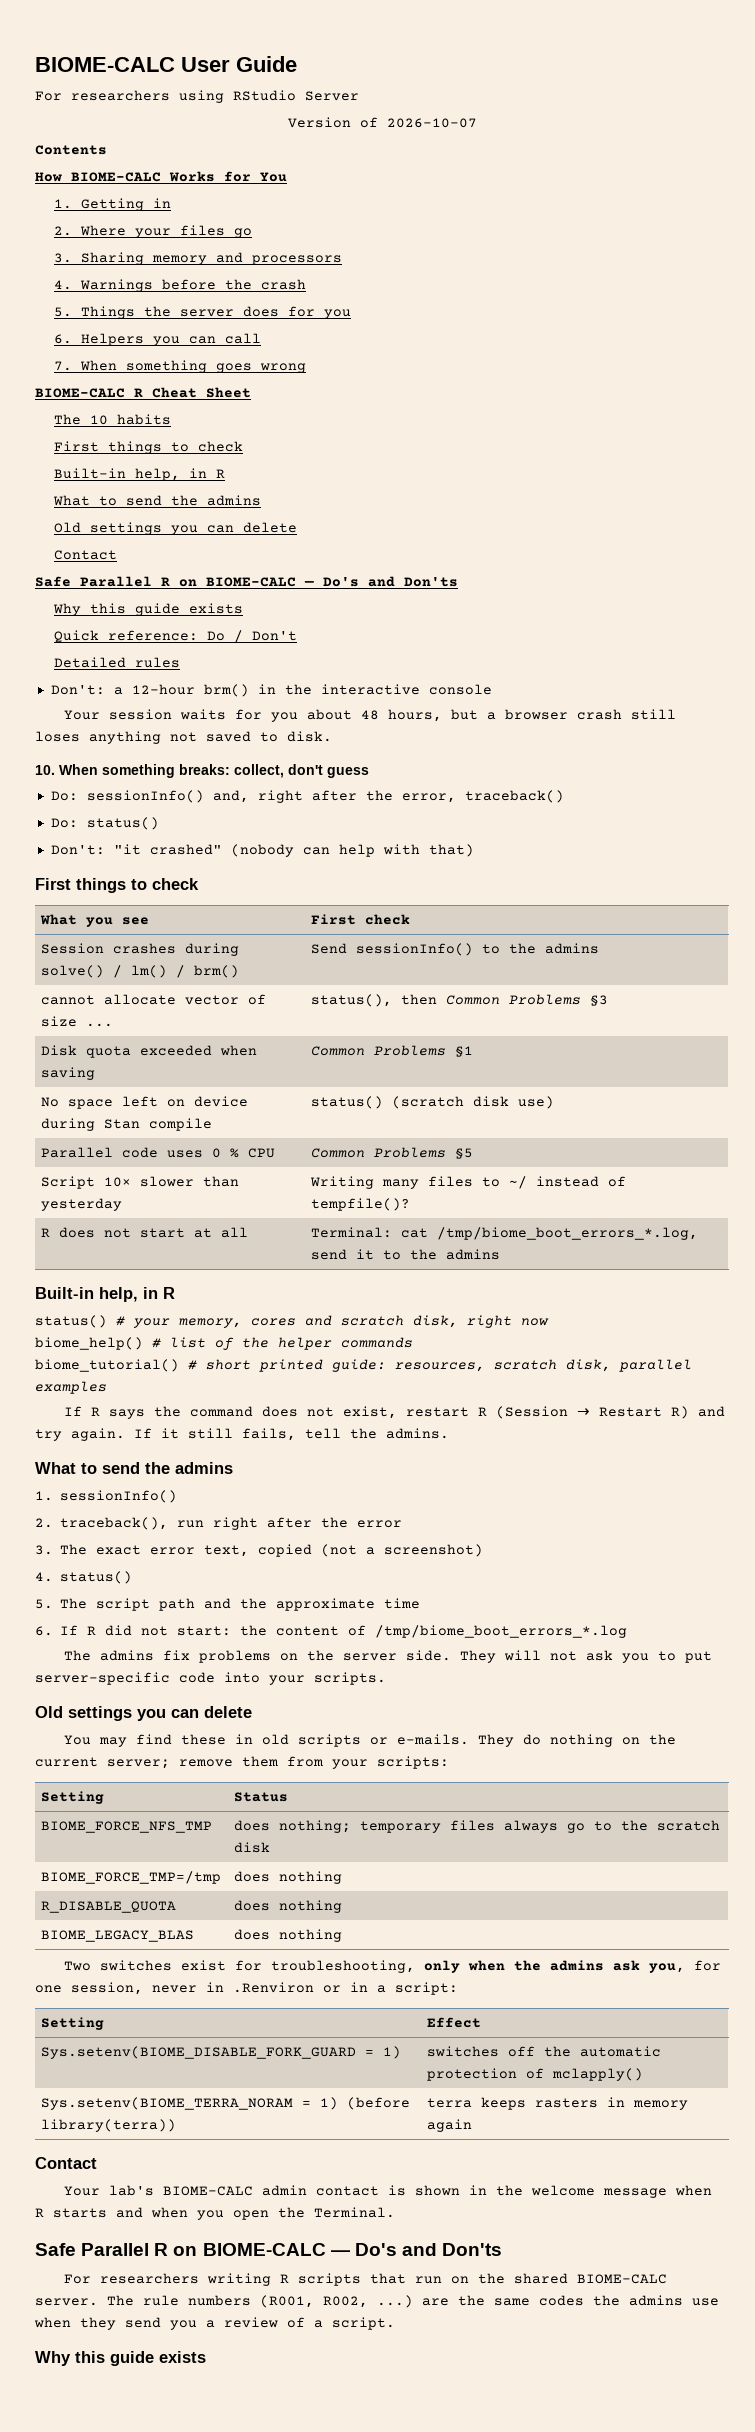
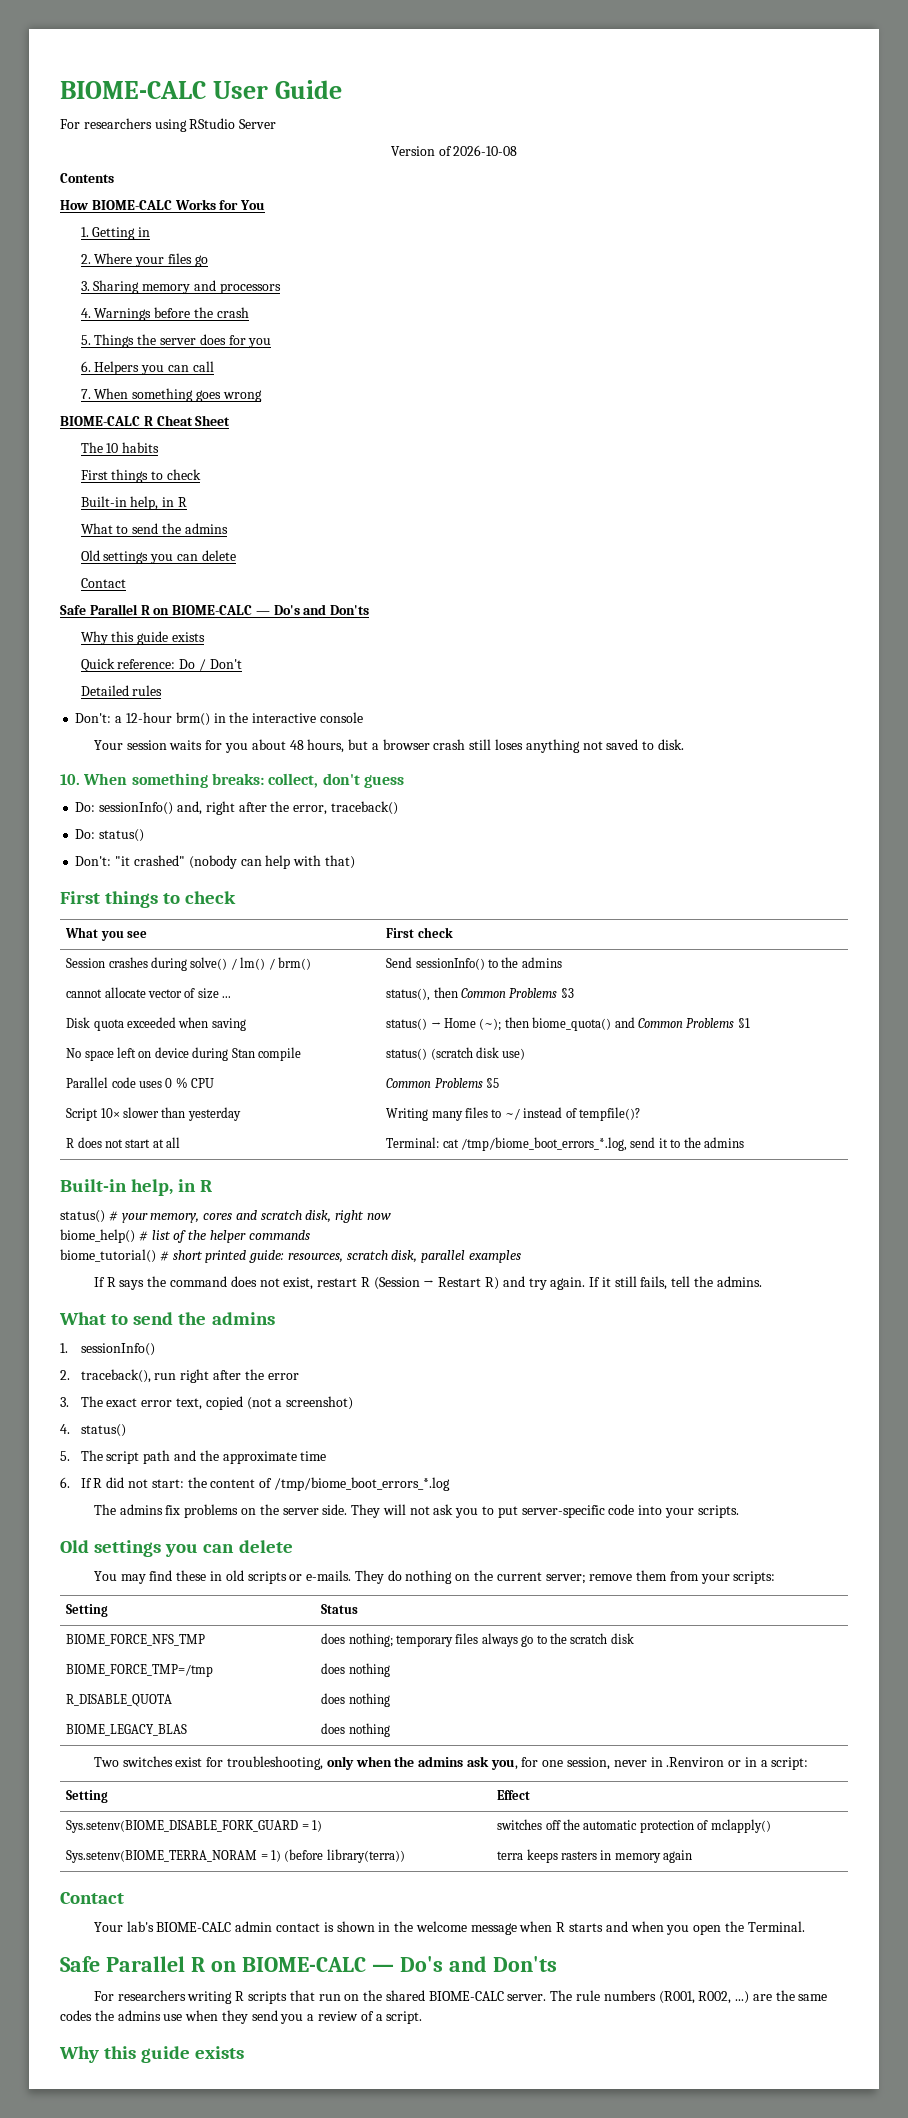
- Version of 2026-10-07
+ Version of 2026-10-08
- Disk quota exceeded when saving | Common Problems §1
+ Disk quota exceeded when saving | status() → Home (~); then biome_quota() and Common Problems §1

